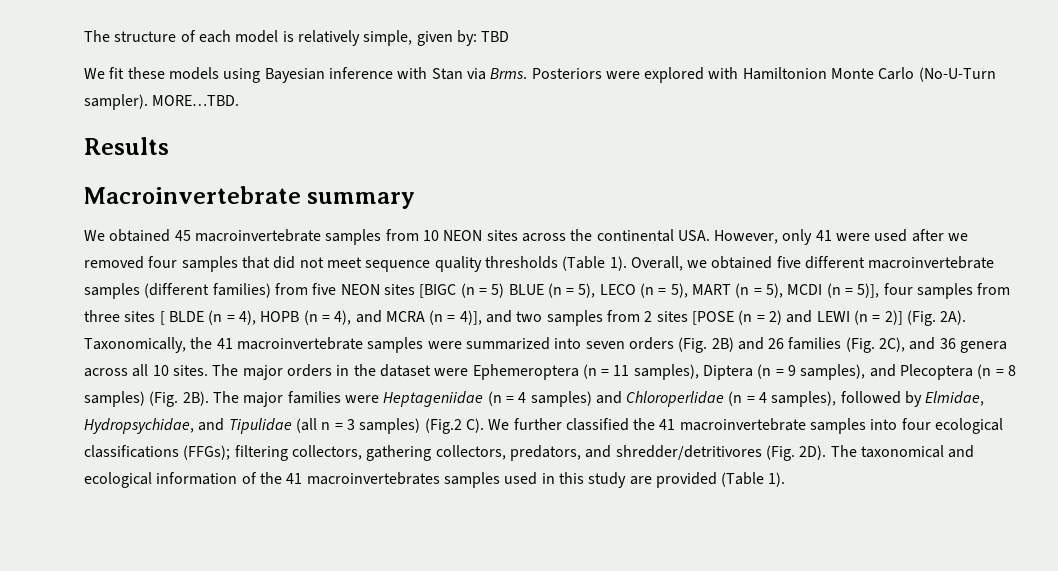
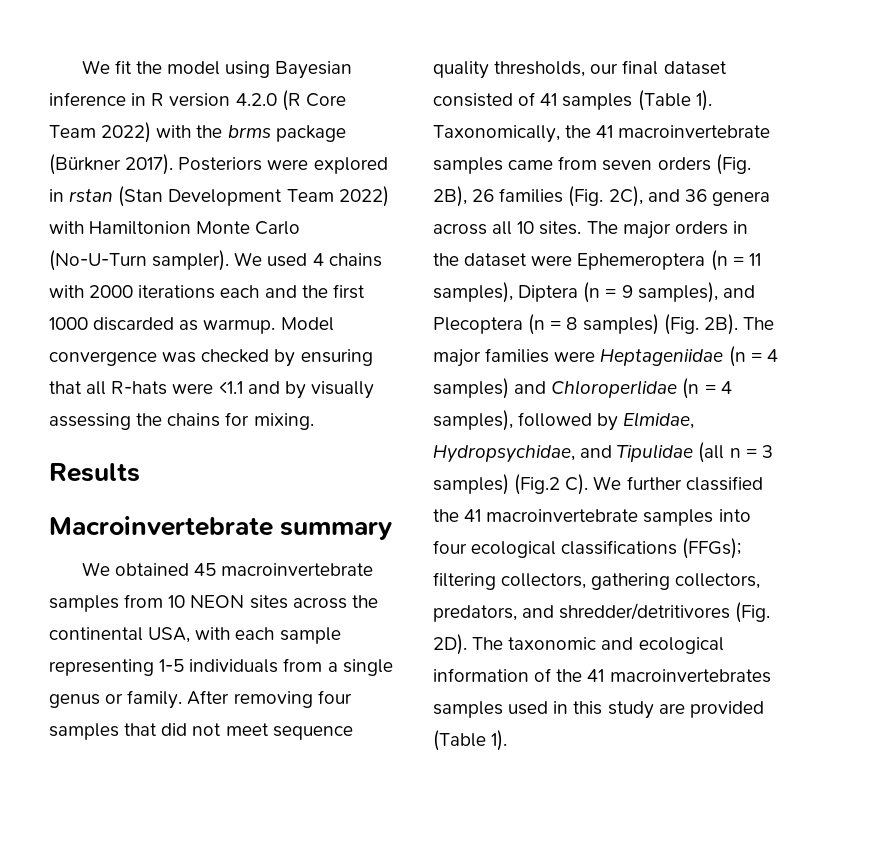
- The structure of each model is relatively simple, given by: TBD
- We fit these models using Bayesian inference with Stan via Brms. Posteriors were explored with Hamiltonion Monte Carlo (No-U-Turn sampler).
+ We fit the model using Bayesian inference in R version 4.2.0 (R Core Team 2022) with the brms package (Bürkner 2017). Posteriors were explored in rstan (Stan Development Team 2022) with Hamiltonion Monte Carlo (No-U-Turn sampler).
- MORE…TBD.
+ We used 4 chains with 2000 iterations each and the first 1000 discarded as warmup. Model convergence was checked by ensuring that all R-hats were <1.1 and by visually assessing the chains for mixing.
- We obtained 45 macroinvertebrate samples from 10 NEON sites across the continental USA. However, only 41 were used after we removed four samples that did not meet sequence quality thresholds (Table 1). Overall, we obtained five different macroinvertebrate samples (different families) from five NEON sites [BIGC (n = 5) BLUE (n = 5), LECO (n = 5), MART (n = 5), MCDI (n = 5)], four samples from three sites [ BLDE (n = 4), HOPB (n = 4), and MCRA (n = 4)], and two samples from 2 sites [POSE (n = 2) and LEWI (n = 2)] (Fig. 2A).
+ We obtained 45 macroinvertebrate samples from 10 NEON sites across the continental USA, with each sample representing 1-5 individuals from a single genus or family. After removing four samples that did not meet sequence quality thresholds, our final dataset consisted of 41 samples (Table 1).
- Taxonomically, the 41 macroinvertebrate samples were summarized into seven orders (Fig. 2B) and 26 families (Fig. 2C), and 36 genera across all 10 sites.
+ Taxonomically, the 41 macroinvertebrate samples came from seven orders (Fig. 2B), 26 families (Fig. 2C), and 36 genera across all 10 sites.
- The taxonomical and ecological information of the 41 macroinvertebrates samples used in this study are provided (Table 1).
+ The taxonomic and ecological information of the 41 macroinvertebrates samples used in this study are provided (Table 1).

